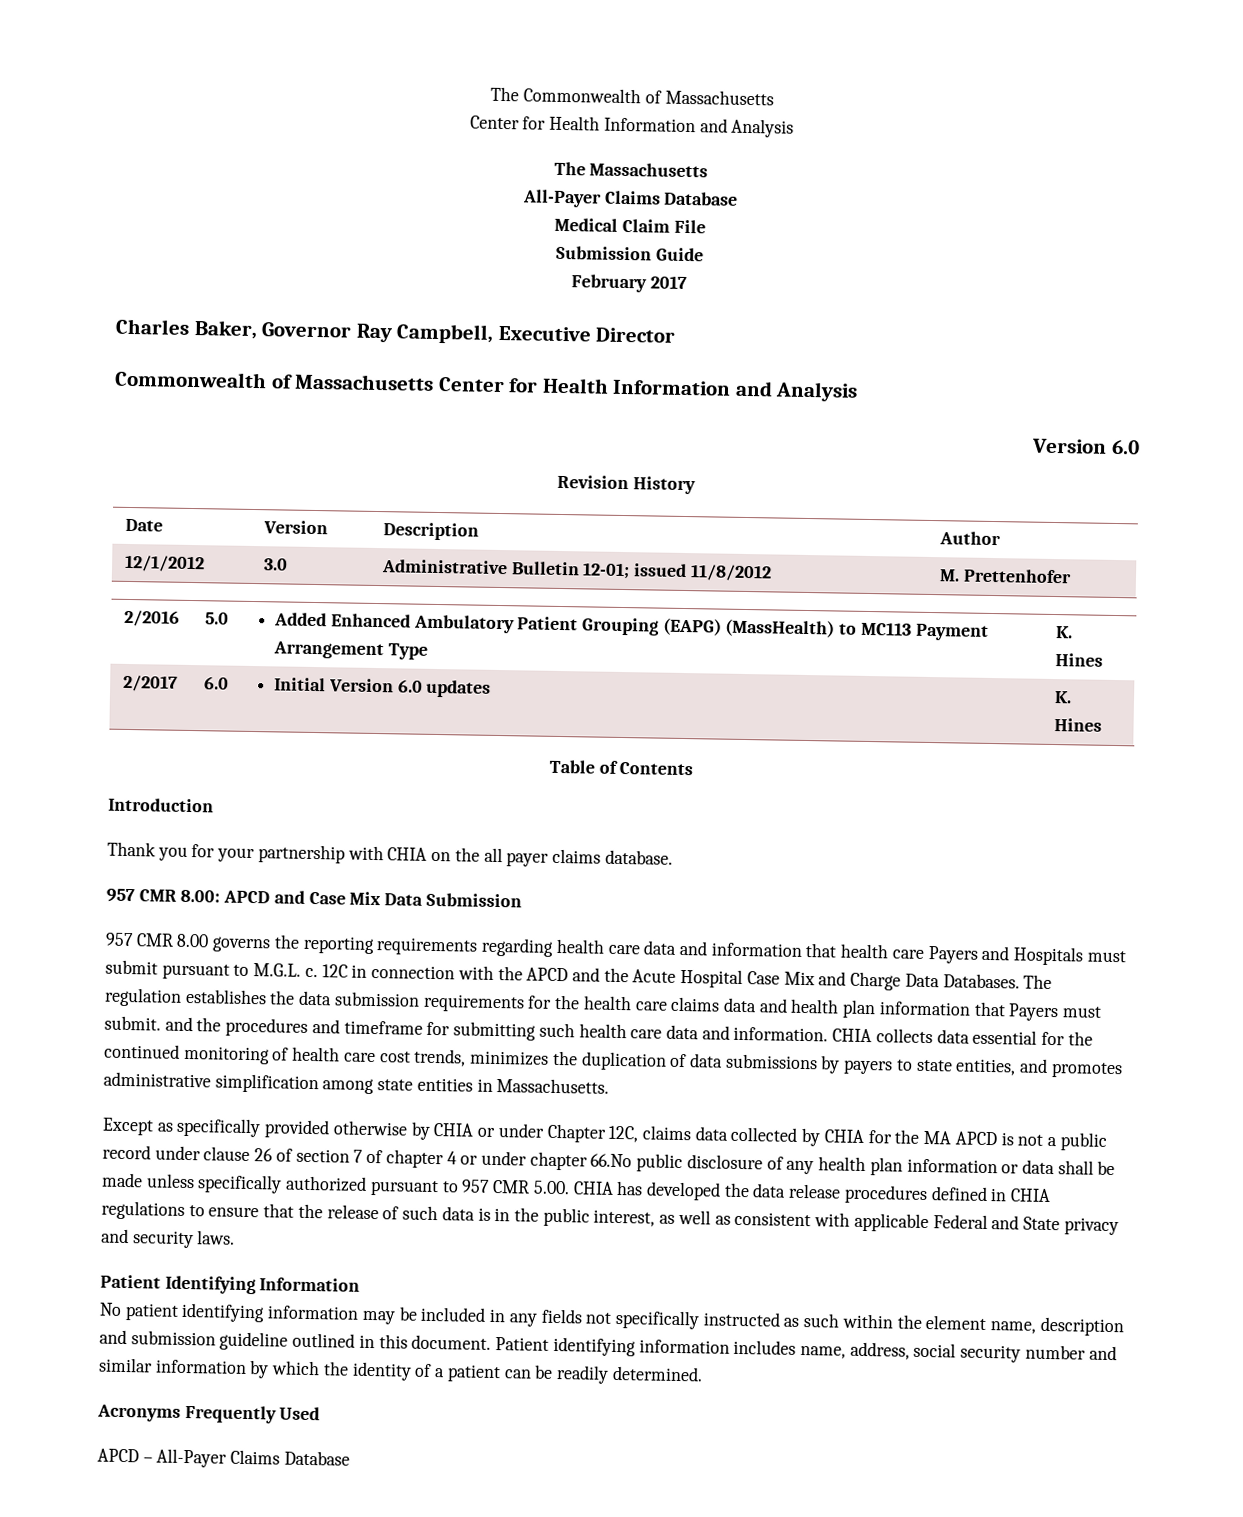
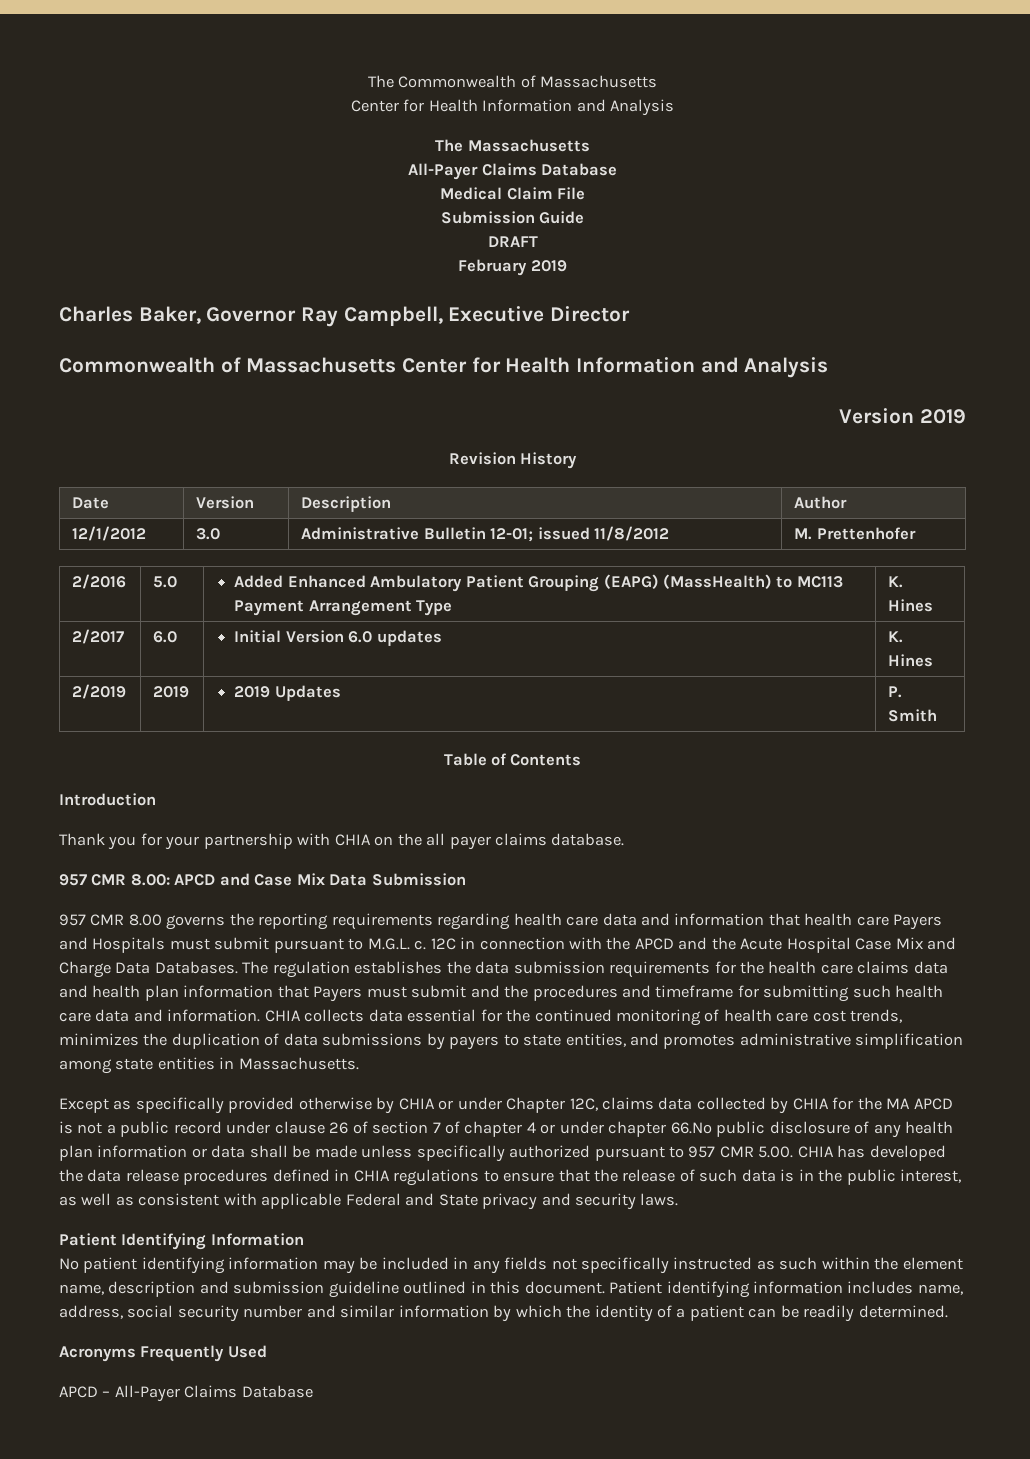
+ DRAFT
- February 2017
+ February 2019
  Commonwealth of Massachusetts Center for Health Information and Analysis
- Version 6.0
+ Version 2019
+ 2/2019 | 2019 | 2019 Updates | P. Smith
- The regulation establishes the data submission requirements for the health care claims data and health plan information that Payers must submit. and the procedures and timeframe for submitting such health care data and information.
+ The regulation establishes the data submission requirements for the health care claims data and health plan information that Payers must submit and the procedures and timeframe for submitting such health care data and information.

